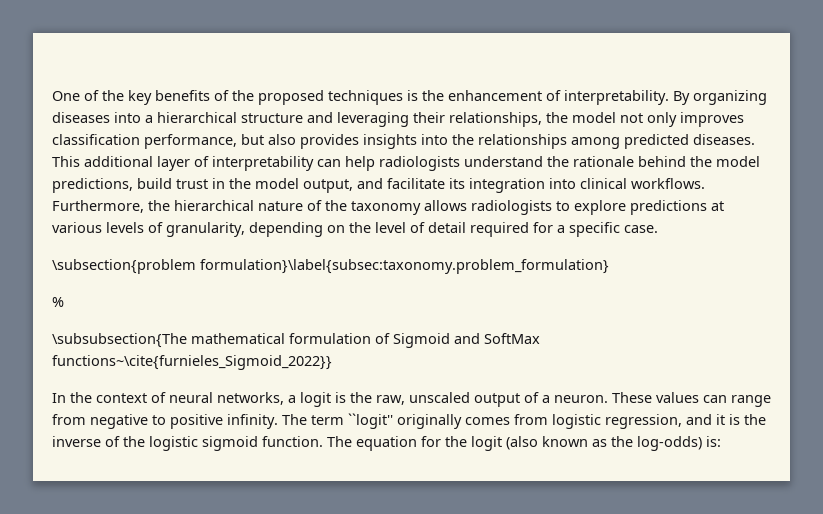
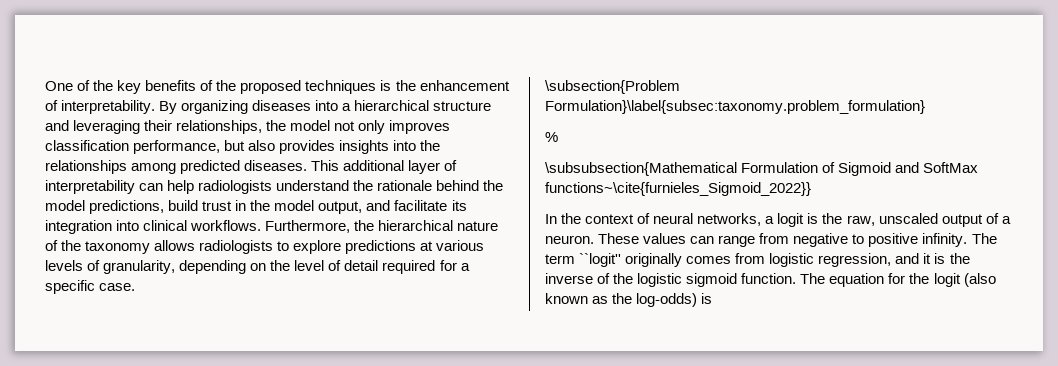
- \subsection{problem formulation}\label{subsec:taxonomy.problem_formulation}
+ \subsection{Problem Formulation}\label{subsec:taxonomy.problem_formulation}
- \subsubsection{The mathematical formulation of Sigmoid and SoftMax functions~\cite{furnieles_Sigmoid_2022}}
+ \subsubsection{Mathematical Formulation of Sigmoid and SoftMax functions~\cite{furnieles_Sigmoid_2022}}
- The equation for the logit (also known as the log-odds) is:
+ The equation for the logit (also known as the log-odds) is

